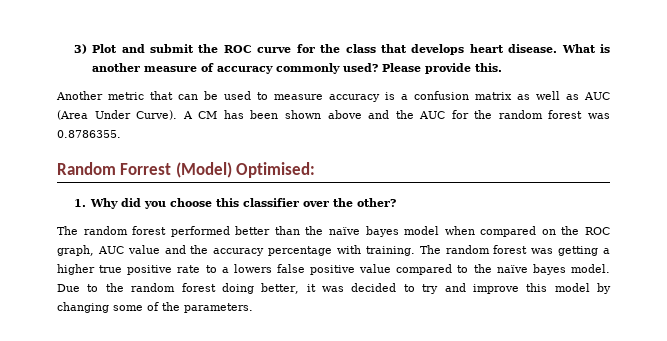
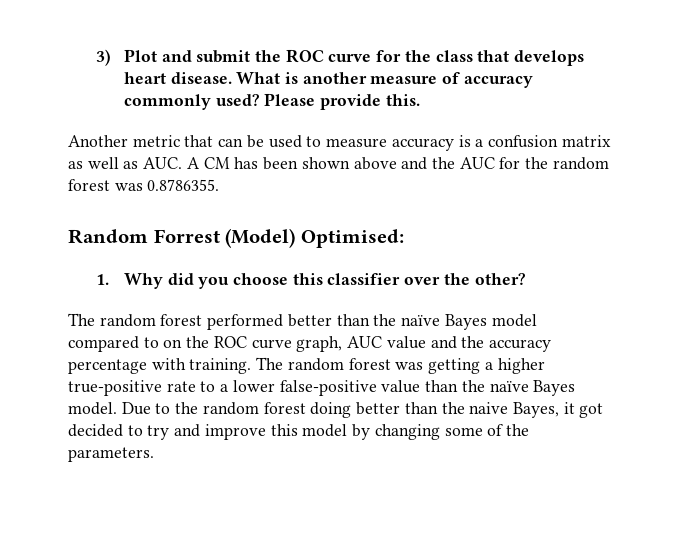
- Another metric that can be used to measure accuracy is a confusion matrix as well as AUC (Area Under Curve). A CM has been shown above and the AUC for the random forest was 0.8786355.
+ Another metric that can be used to measure accuracy is a confusion matrix as well as AUC. A CM has been shown above and the AUC for the random forest was 0.8786355.
- The random forest performed better than the naïve bayes model when compared on the ROC graph, AUC value and the accuracy percentage with training.
+ The random forest performed better than the naïve Bayes model compared to on the ROC curve graph, AUC value and the accuracy percentage with training.
- The random forest was getting a higher true positive rate to a lowers false positive value compared to the naïve bayes model.
+ The random forest was getting a higher true-positive rate to a lower false-positive value than the naïve Bayes model.
- Due to the random forest doing better, it was decided to try and improve this model by changing some of the parameters.
+ Due to the random forest doing better than the naive Bayes, it got decided to try and improve this model by changing some of the parameters.

